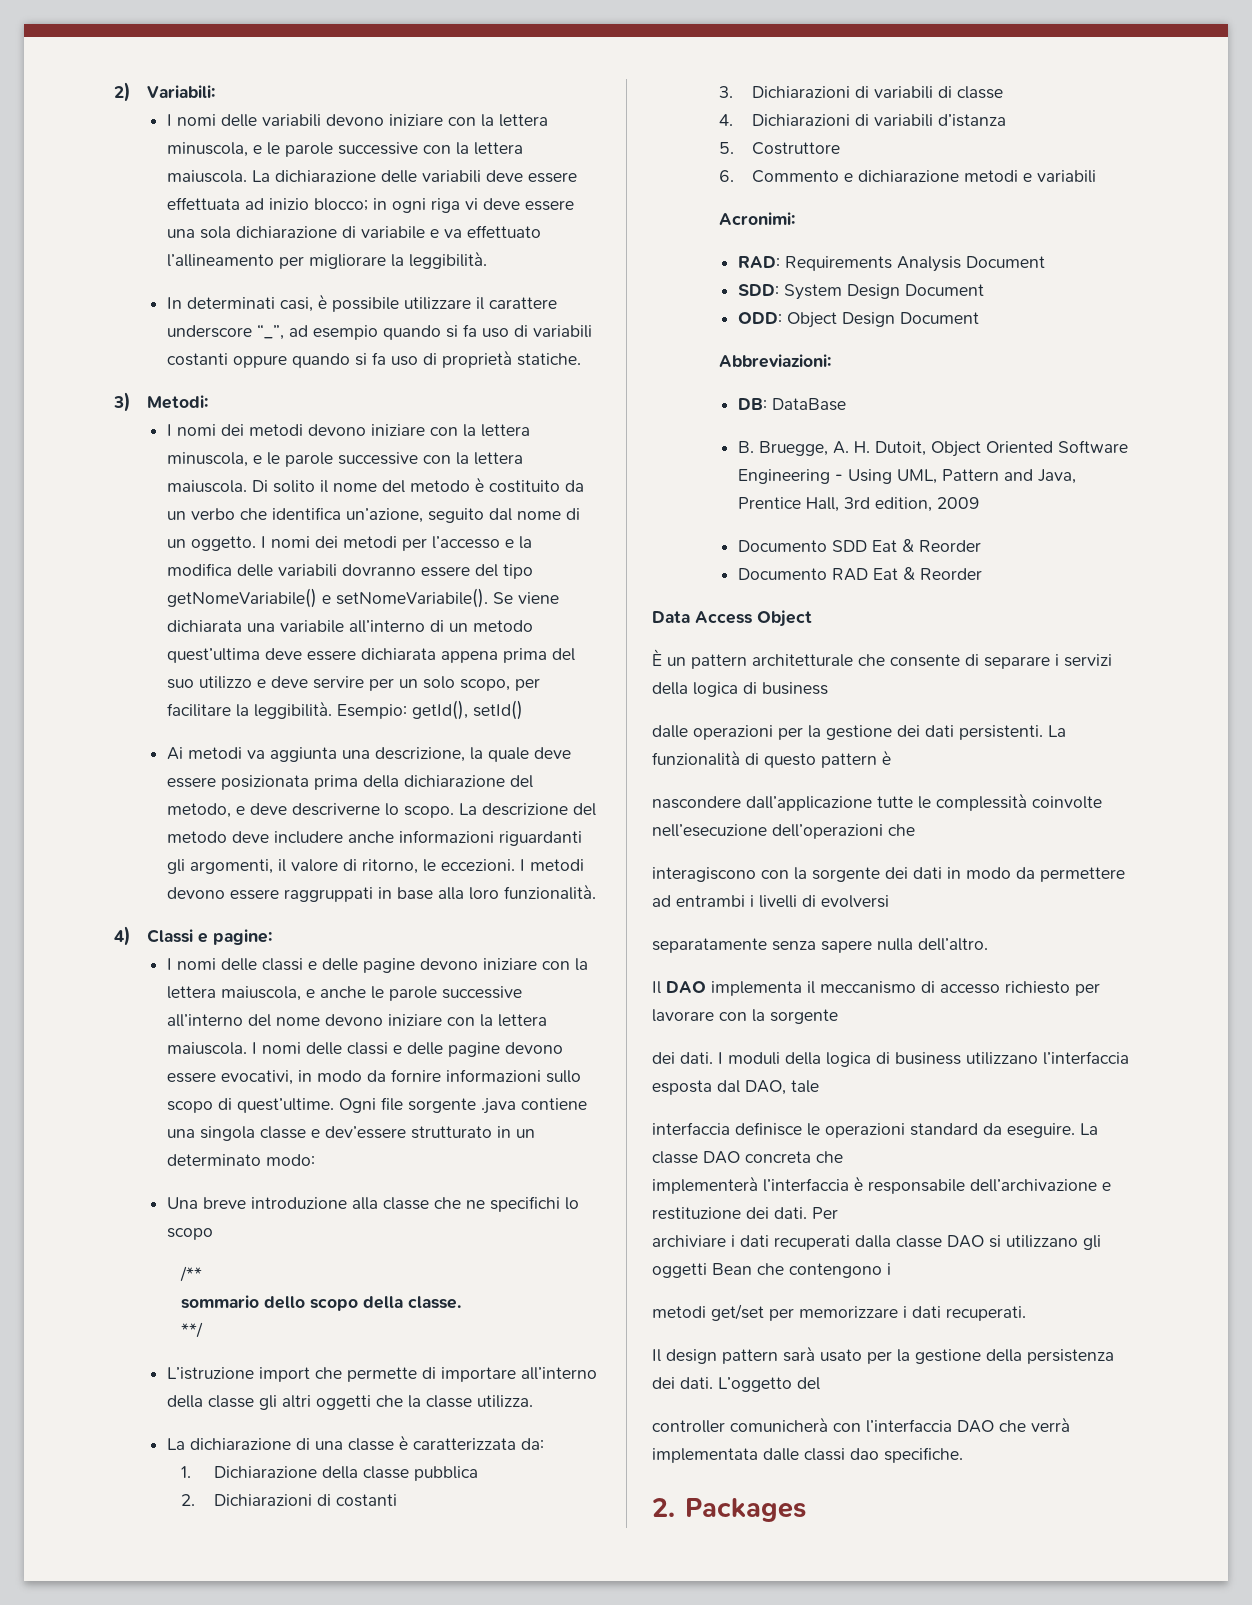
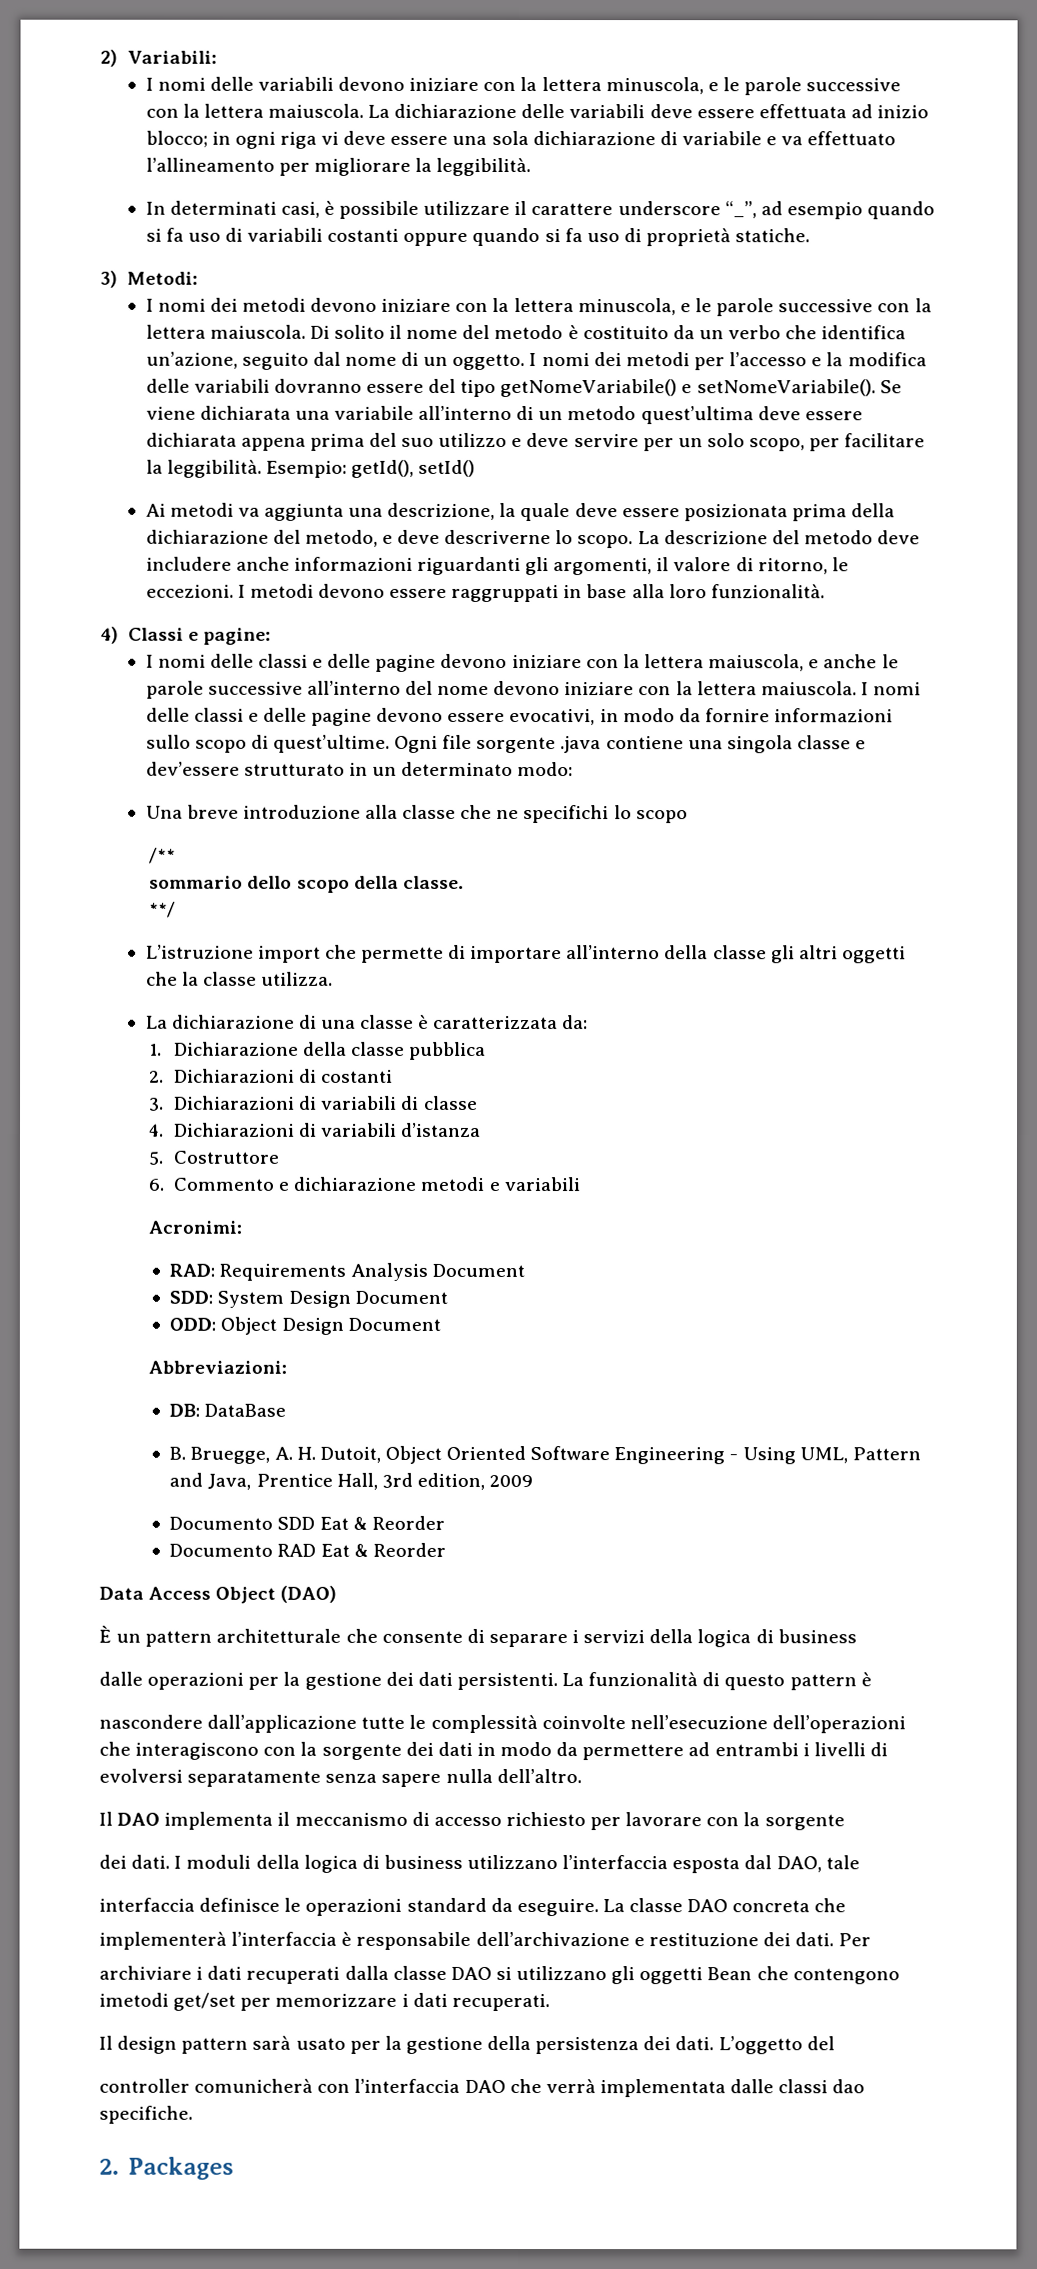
- Data Access Object
+ Data Access Object (DAO)
- nascondere dall’applicazione tutte le complessità coinvolte nell’esecuzione dell’operazioni che
- interagiscono con la sorgente dei dati in modo da permettere ad entrambi i livelli di evolversi
- separatamente senza sapere nulla dell’altro.
+ nascondere dall’applicazione tutte le complessità coinvolte nell’esecuzione dell’operazioni che interagiscono con la sorgente dei dati in modo da permettere ad entrambi i livelli di evolversi separatamente senza sapere nulla dell’altro.
- archiviare i dati recuperati dalla classe DAO si utilizzano gli oggetti Bean che contengono i
- metodi get/set per memorizzare i dati recuperati.
+ archiviare i dati recuperati dalla classe DAO si utilizzano gli oggetti Bean che contengono imetodi get/set per memorizzare i dati recuperati.

